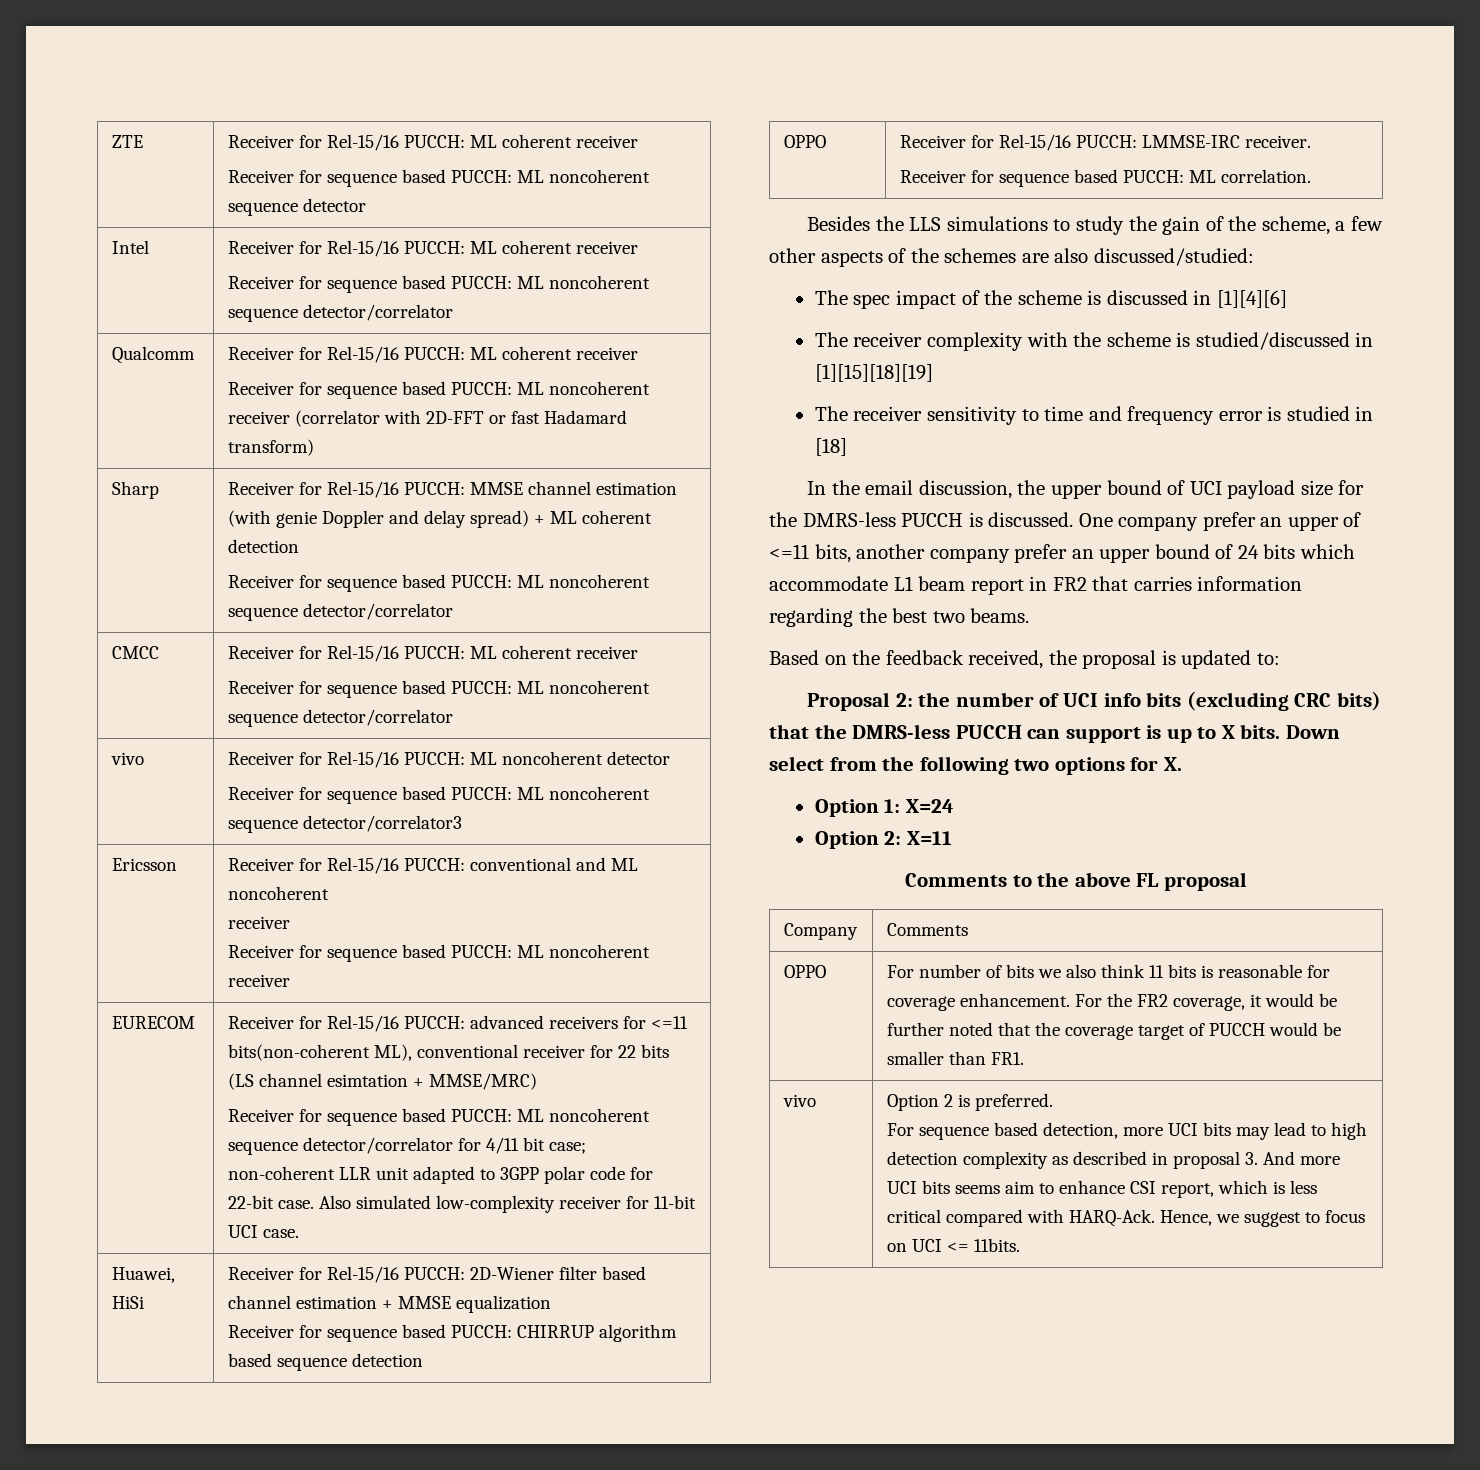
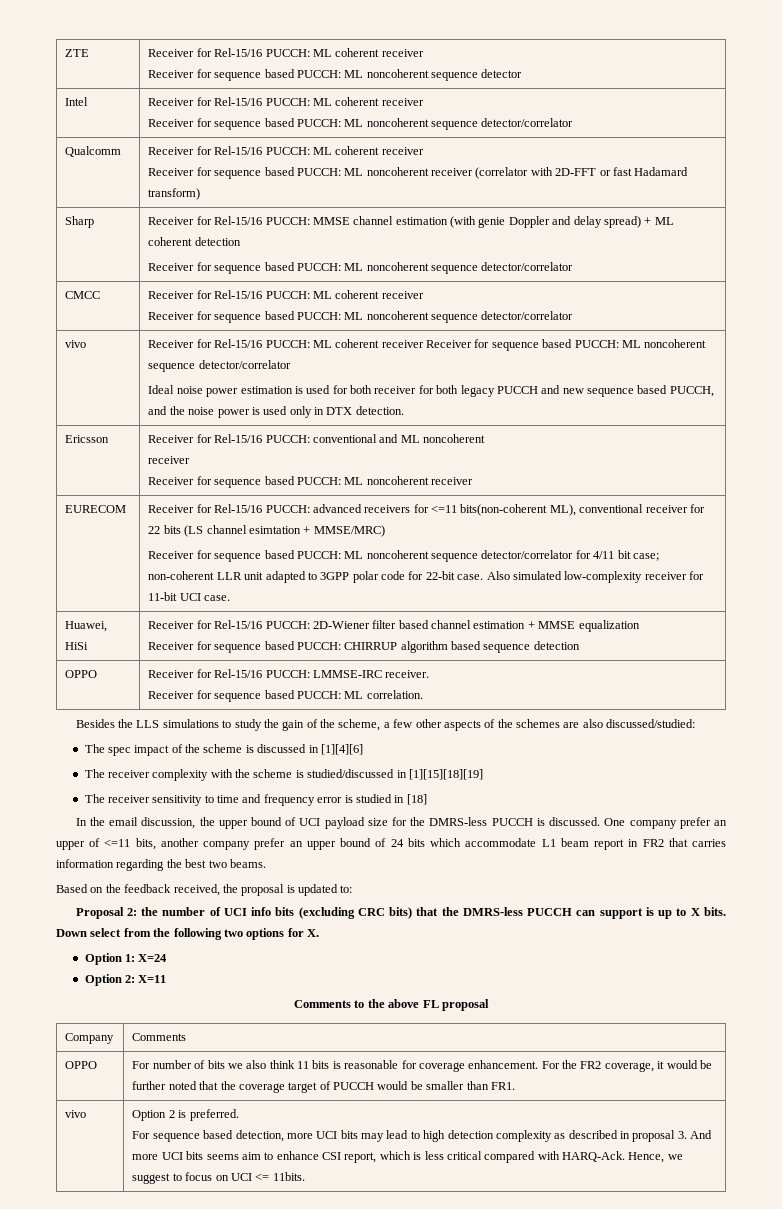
- Receiver for Rel-15/16 PUCCH: ML noncoherent detector
- Receiver for sequence based PUCCH: ML noncoherent sequence detector/correlator3
+ Receiver for Rel-15/16 PUCCH: ML coherent receiver Receiver for sequence based PUCCH: ML noncoherent sequence detector/correlator
+ Ideal noise power estimation is used for both receiver for both legacy PUCCH and new sequence based PUCCH, and the noise power is used only in DTX detection.

